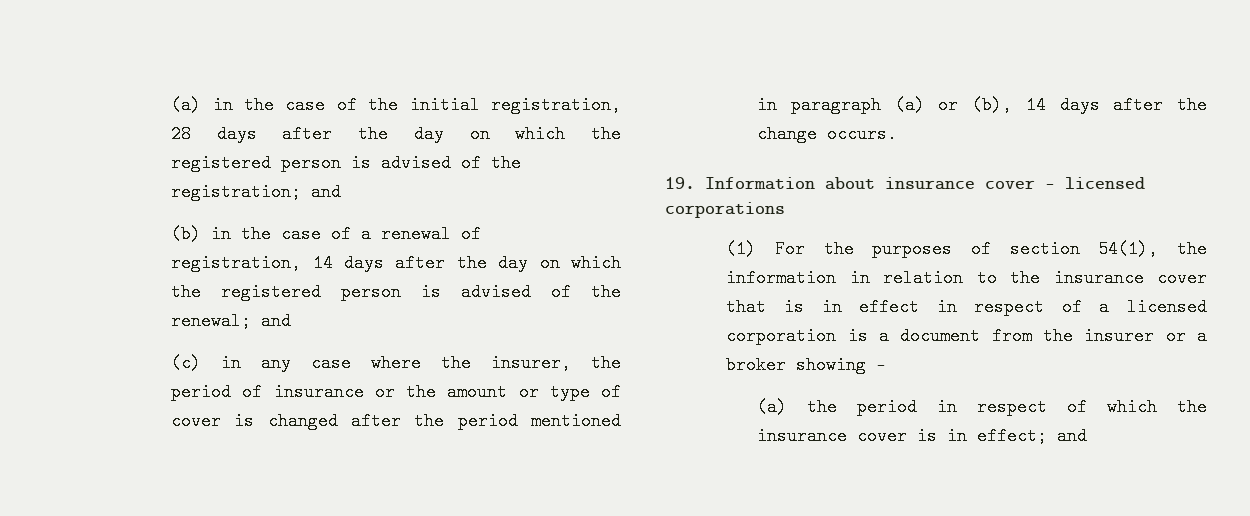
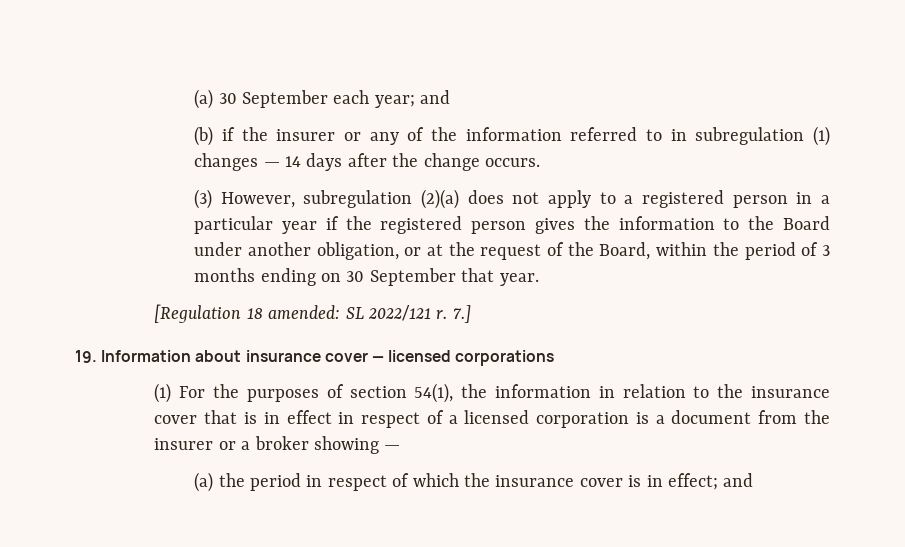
- (a) in the case of the initial registration, 28 days after the day on which the registered person is advised of the registration; and
- (b) in the case of a renewal of registration, 14 days after the day on which the registered person is advised of the renewal; and
- (c) in any case where the insurer, the period of insurance or the amount or type of cover is changed after the period mentioned in paragraph (a) or (b), 14 days after the change occurs.
+ (a) 30 September each year; and
+ (b) if the insurer or any of the information referred to in subregulation (1) changes — 14 days after the change occurs.
+ (3) However, subregulation (2)(a) does not apply to a registered person in a particular year if the registered person gives the information to the Board under another obligation, or at the request of the Board, within the period of 3 months ending on 30 September that year.
+ [Regulation 18 amended: SL 2022/121 r. 7.]

